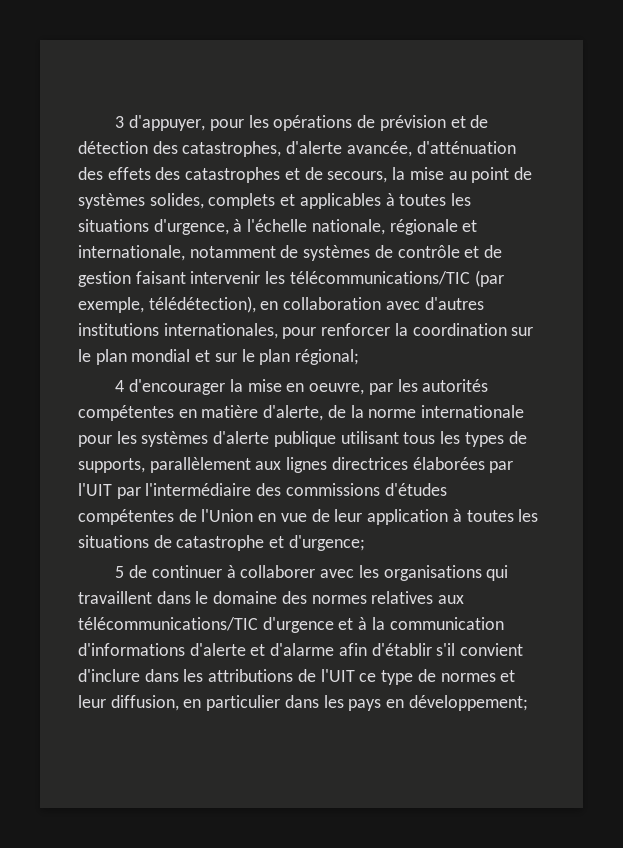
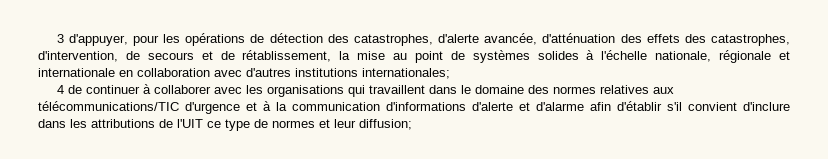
- 3 d'appuyer, pour les opérations de prévision et de détection des catastrophes, d'alerte avancée, d'atténuation des effets des catastrophes et de secours, la mise au point de systèmes solides, complets et applicables à toutes les situations d'urgence, à l'échelle nationale, régionale et internationale, notamment de systèmes de contrôle et de gestion faisant intervenir les télécommunications/TIC (par exemple, télédétection), en collaboration avec d'autres institutions internationales, pour renforcer la coordination sur le plan mondial et sur le plan régional;
- 4 d'encourager la mise en oeuvre, par les autorités compétentes en matière d'alerte, de la norme internationale pour les systèmes d'alerte publique utilisant tous les types de supports, parallèlement aux lignes directrices élaborées par l'UIT par l'intermédiaire des commissions d'études compétentes de l'Union en vue de leur application à toutes les situations de catastrophe et d'urgence;
- 5 de continuer à collaborer avec les organisations qui travaillent dans le domaine des normes relatives aux télécommunications/TIC d'urgence et à la communication d'informations d'alerte et d'alarme afin d'établir s'il convient d'inclure dans les attributions de l'UIT ce type de normes et leur diffusion, en particulier dans les pays en développement;
+ 3 d'appuyer, pour les opérations de détection des catastrophes, d'alerte avancée, d'atténuation des effets des catastrophes, d'intervention, de secours et de rétablissement, la mise au point de systèmes solides à l'échelle nationale, régionale et internationale en collaboration avec d'autres institutions internationales;
+ 4 de continuer à collaborer avec les organisations qui travaillent dans le domaine des normes relatives aux télécommunications/TIC d'urgence et à la communication d'informations d'alerte et d'alarme afin d'établir s'il convient d'inclure dans les attributions de l'UIT ce type de normes et leur diffusion;

